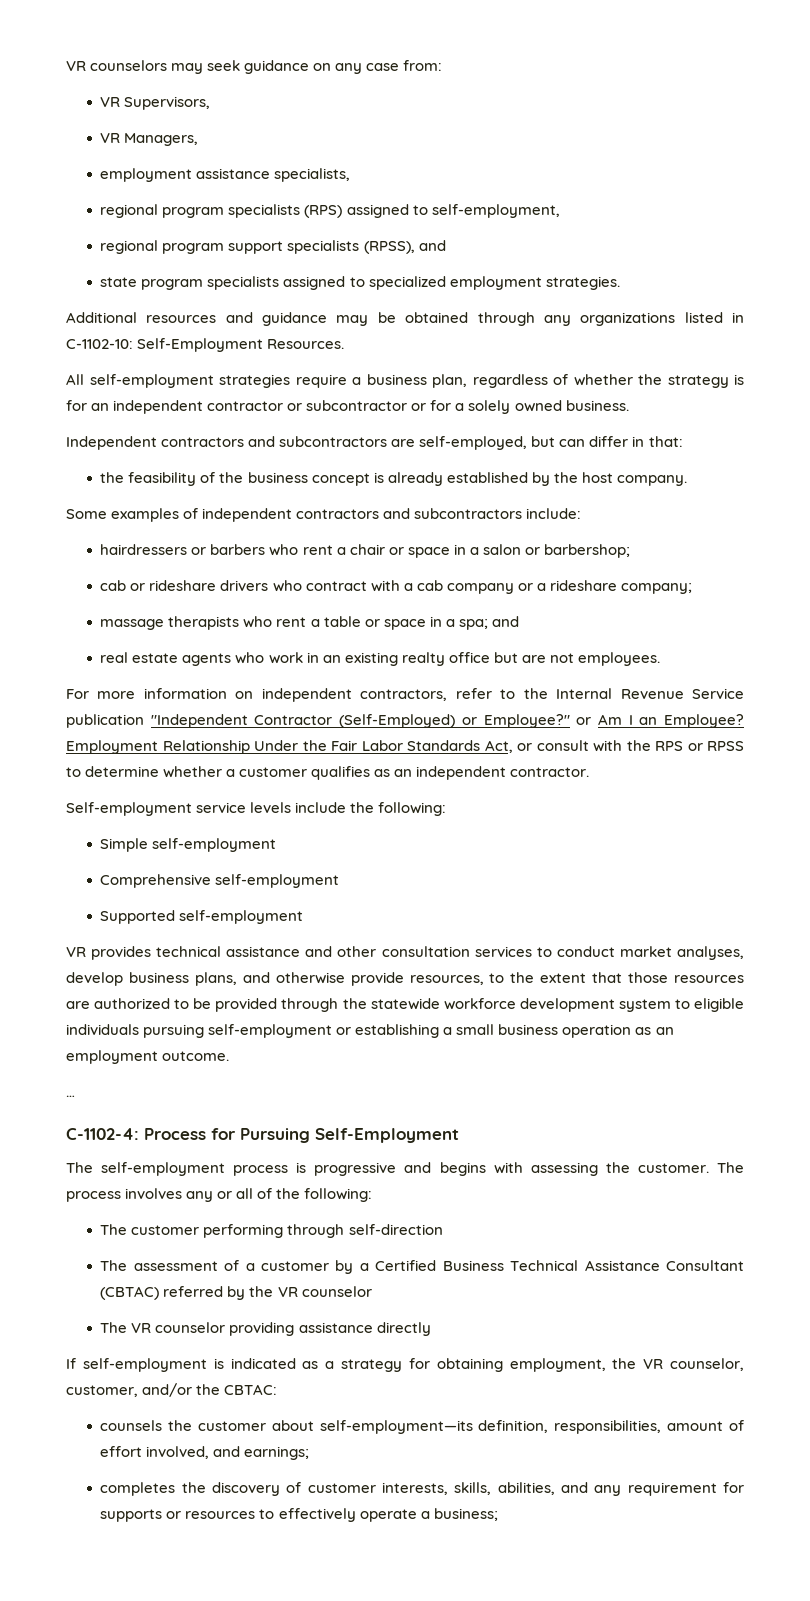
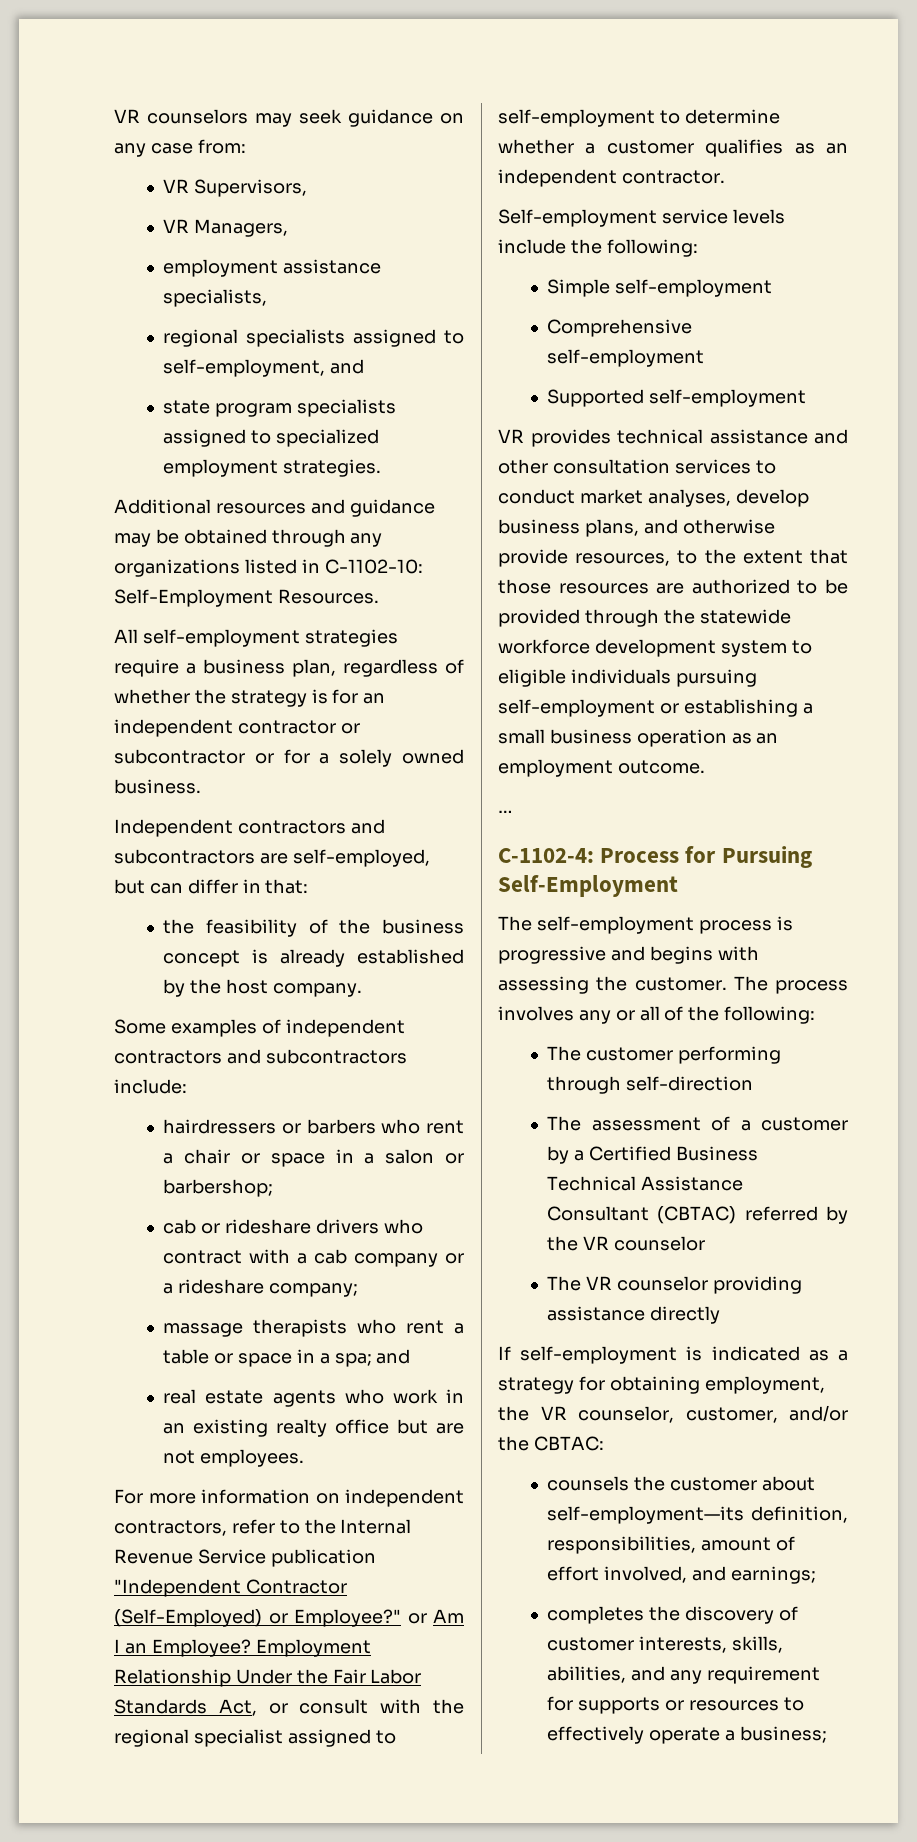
- regional program specialists (RPS) assigned to self-employment,
- regional program support specialists (RPSS), and
+ regional specialists assigned to self-employment, and
- Employment Relationship Under the Fair Labor Standards Act, or consult with the RPS or RPSS to determine whether a customer qualifies as an independent contractor.
+ Employment Relationship Under the Fair Labor Standards Act, or consult with the regional specialist assigned to self-employment to determine whether a customer qualifies as an independent contractor.

